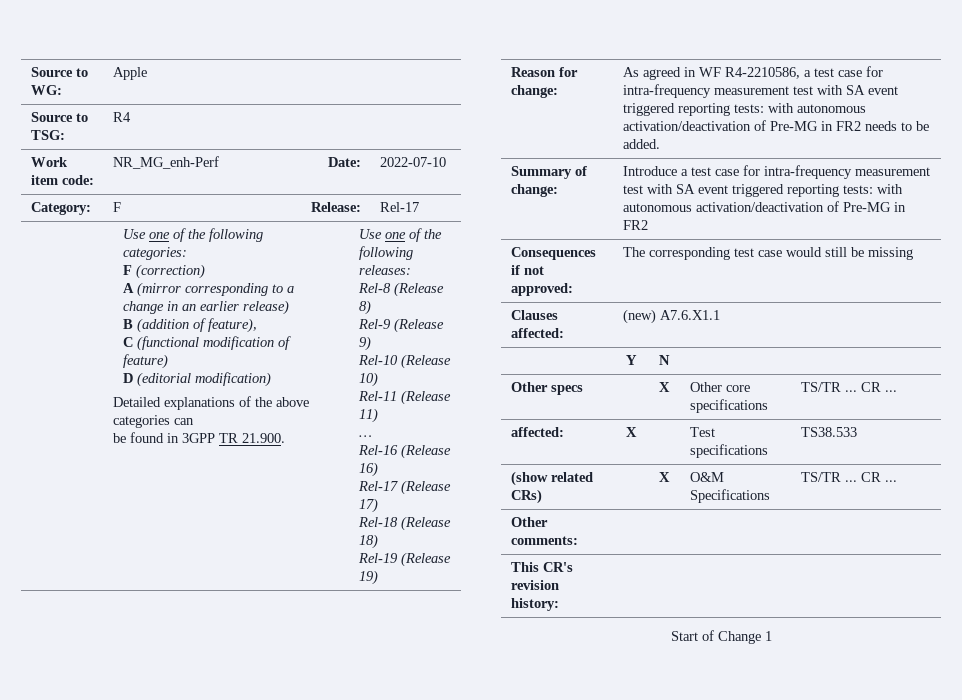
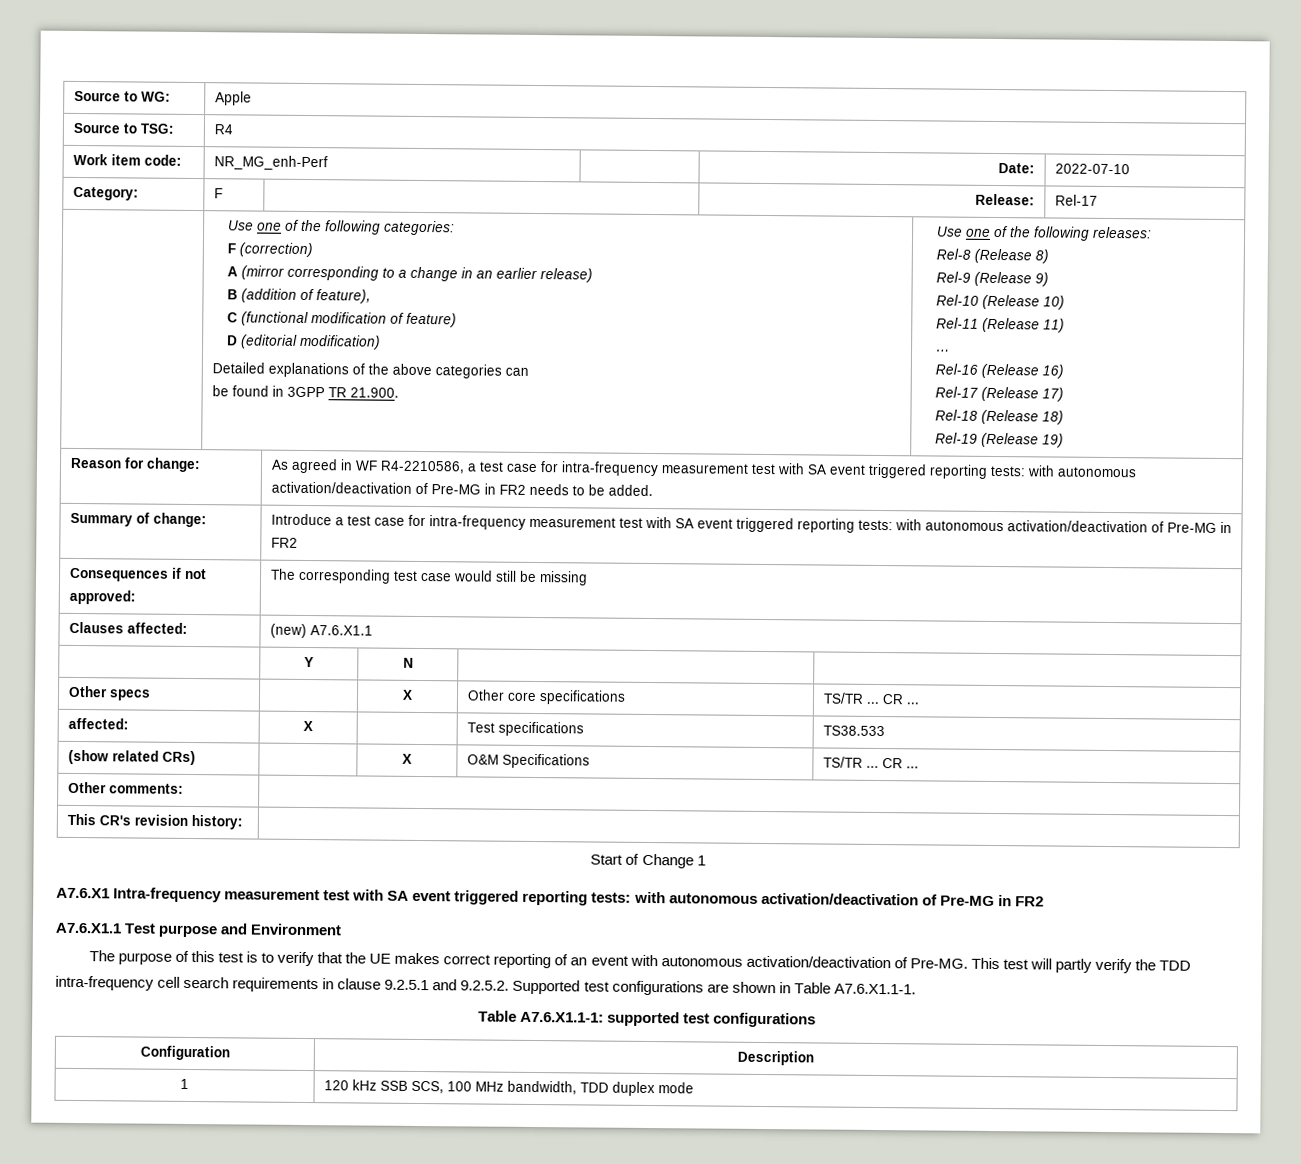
+ A7.6.X1 Intra-frequency measurement test with SA event triggered reporting tests: with autonomous activation/deactivation of Pre-MG in FR2
+ A7.6.X1.1 Test purpose and Environment
+ The purpose of this test is to verify that the UE makes correct reporting of an event with autonomous activation/deactivation of Pre-MG. This test will partly verify the TDD intra-frequency cell search requirements in clause 9.2.5.1 and 9.2.5.2. Supported test configurations are shown in Table A7.6.X1.1-1.
+ Table A7.6.X1.1-1: supported test configurations
+ Configuration | Description
+ 1 | 120 kHz SSB SCS, 100 MHz bandwidth, TDD duplex mode

